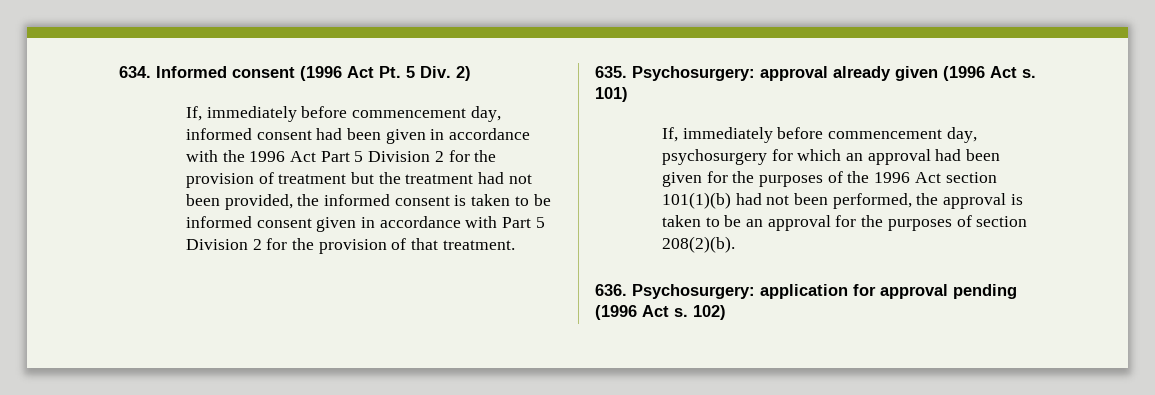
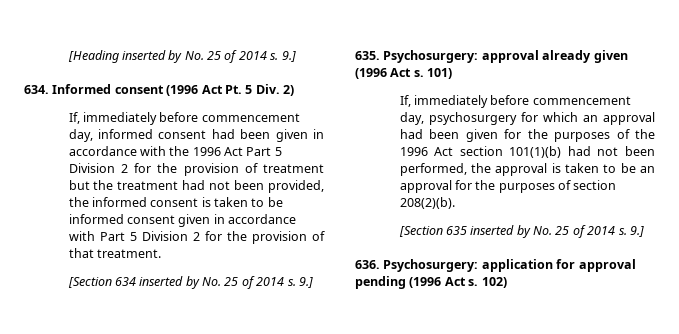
+ [Heading inserted by No. 25 of 2014 s. 9.]
+ [Section 634 inserted by No. 25 of 2014 s. 9.]
+ [Section 635 inserted by No. 25 of 2014 s. 9.]

